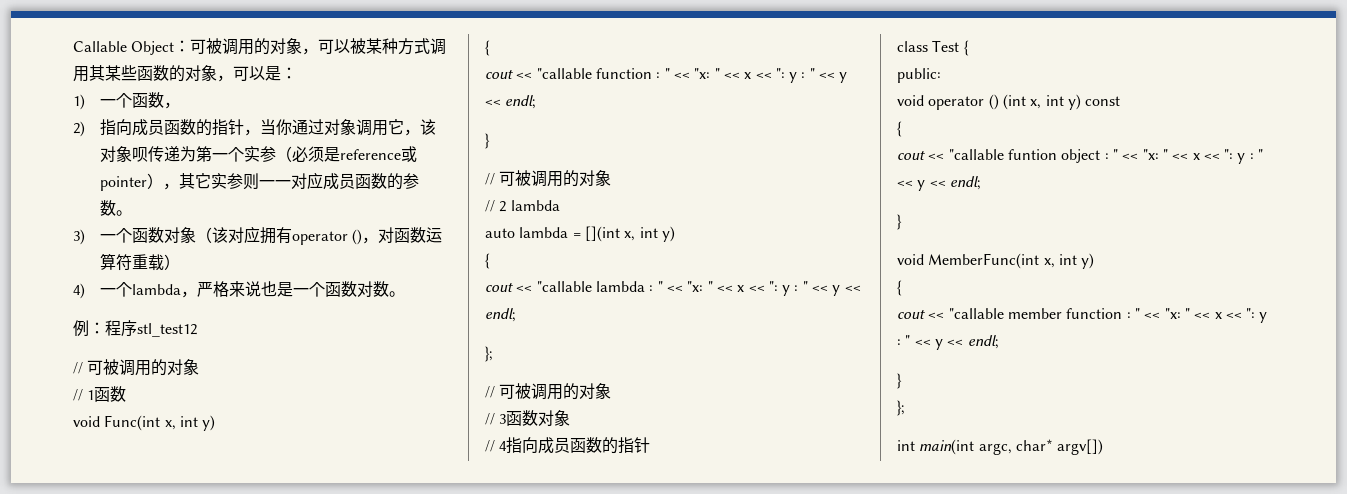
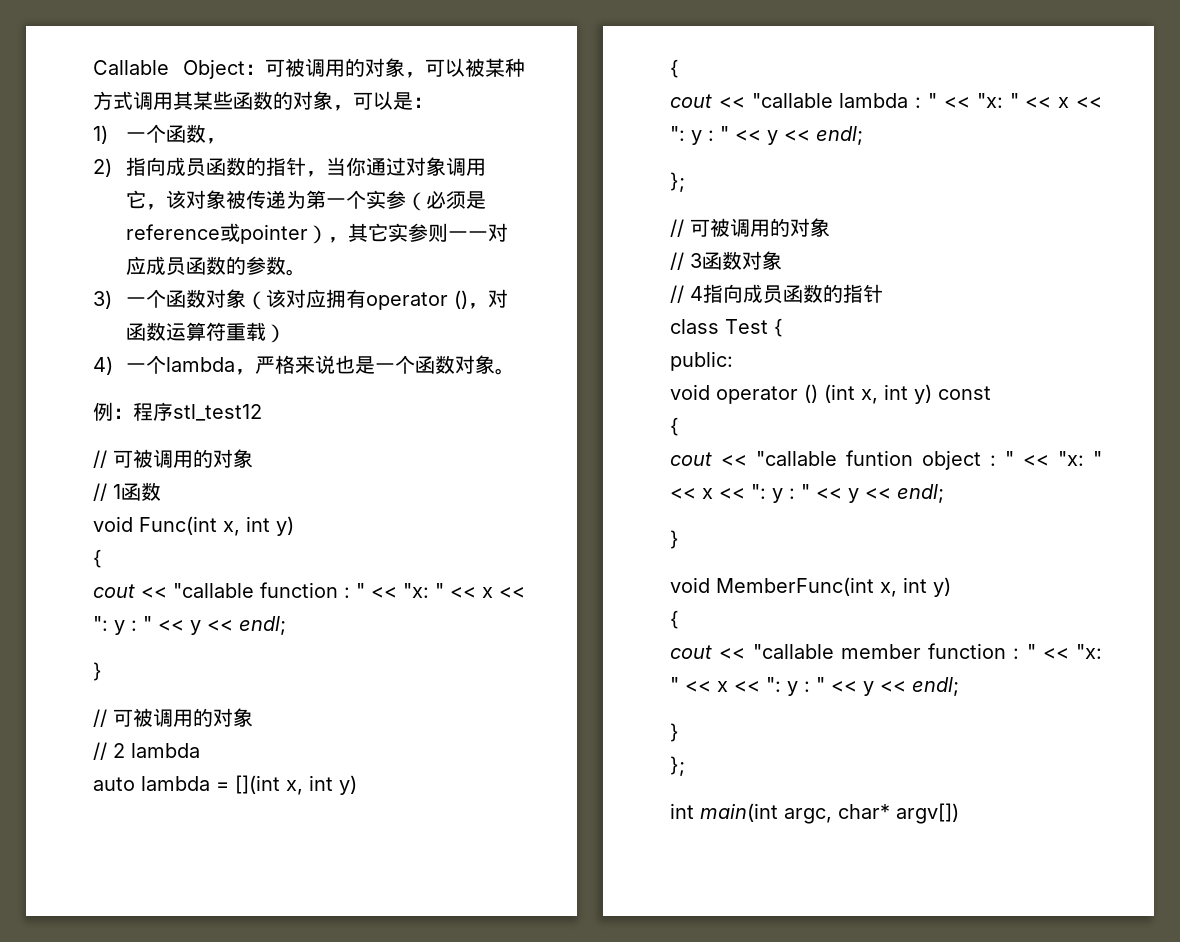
- 2)指向成员函数的指针，当你通过对象调用它，该对象呗传递为第一个实参（必须是reference或pointer），其它实参则一一对应成员函数的参数。
+ 2)指向成员函数的指针，当你通过对象调用它，该对象被传递为第一个实参（必须是reference或pointer），其它实参则一一对应成员函数的参数。
- 4)一个lambda，严格来说也是一个函数对数。
+ 4)一个lambda，严格来说也是一个函数对象。

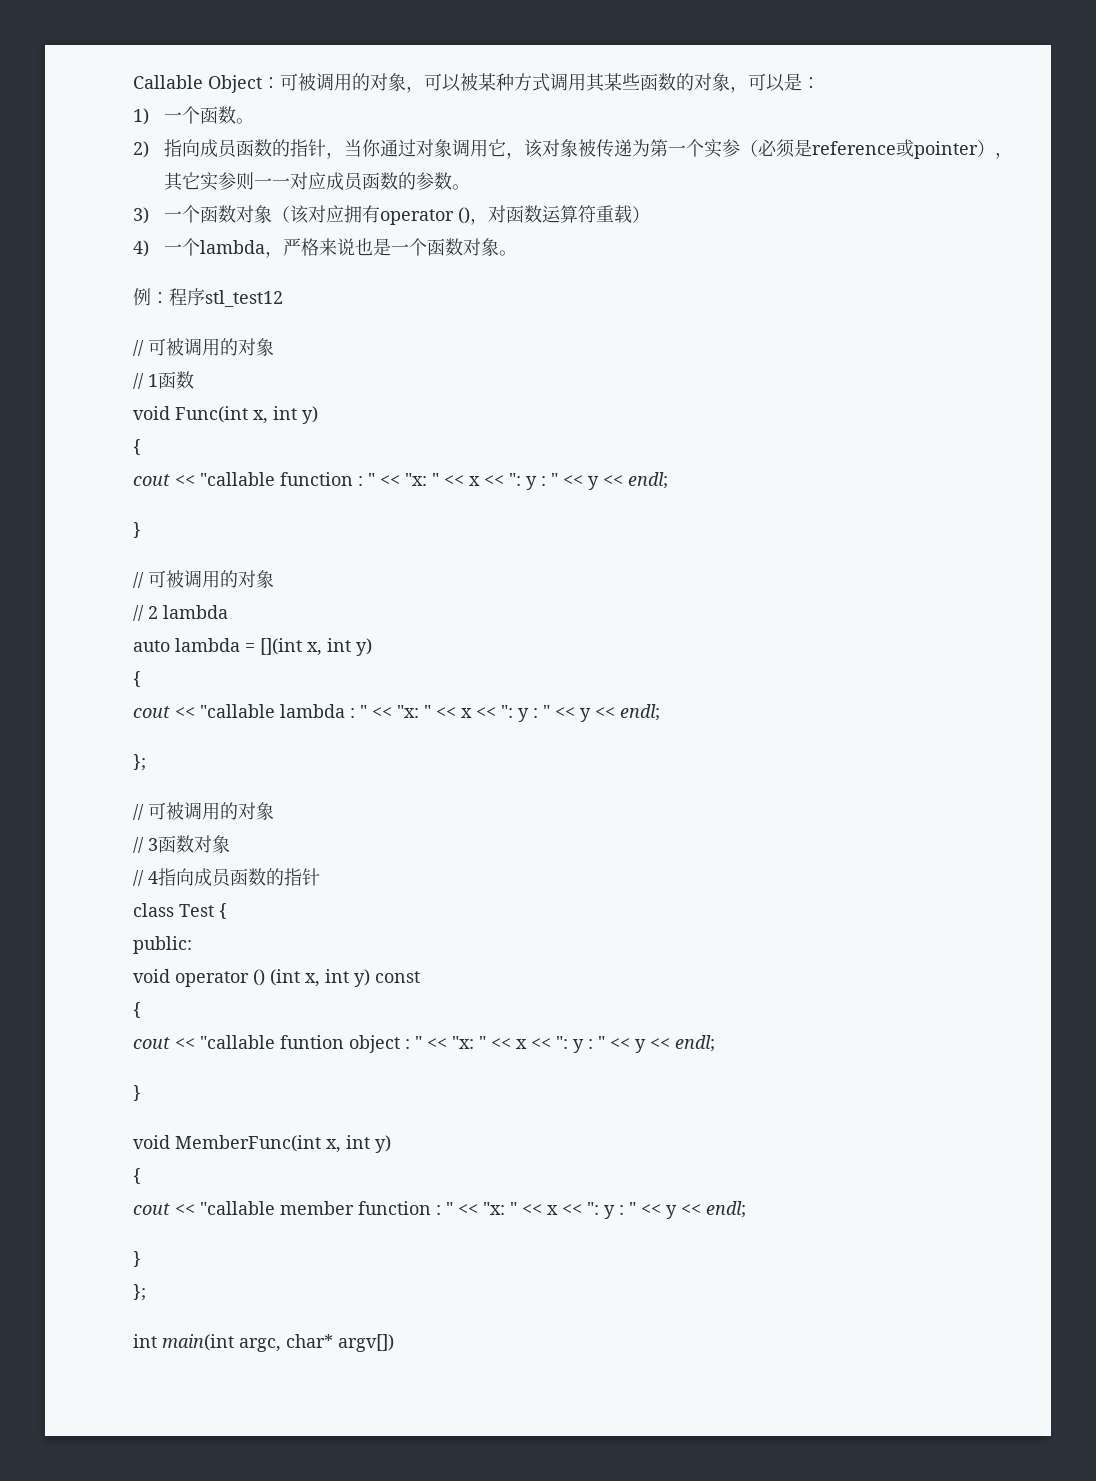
- 1)一个函数，
+ 1)一个函数。

